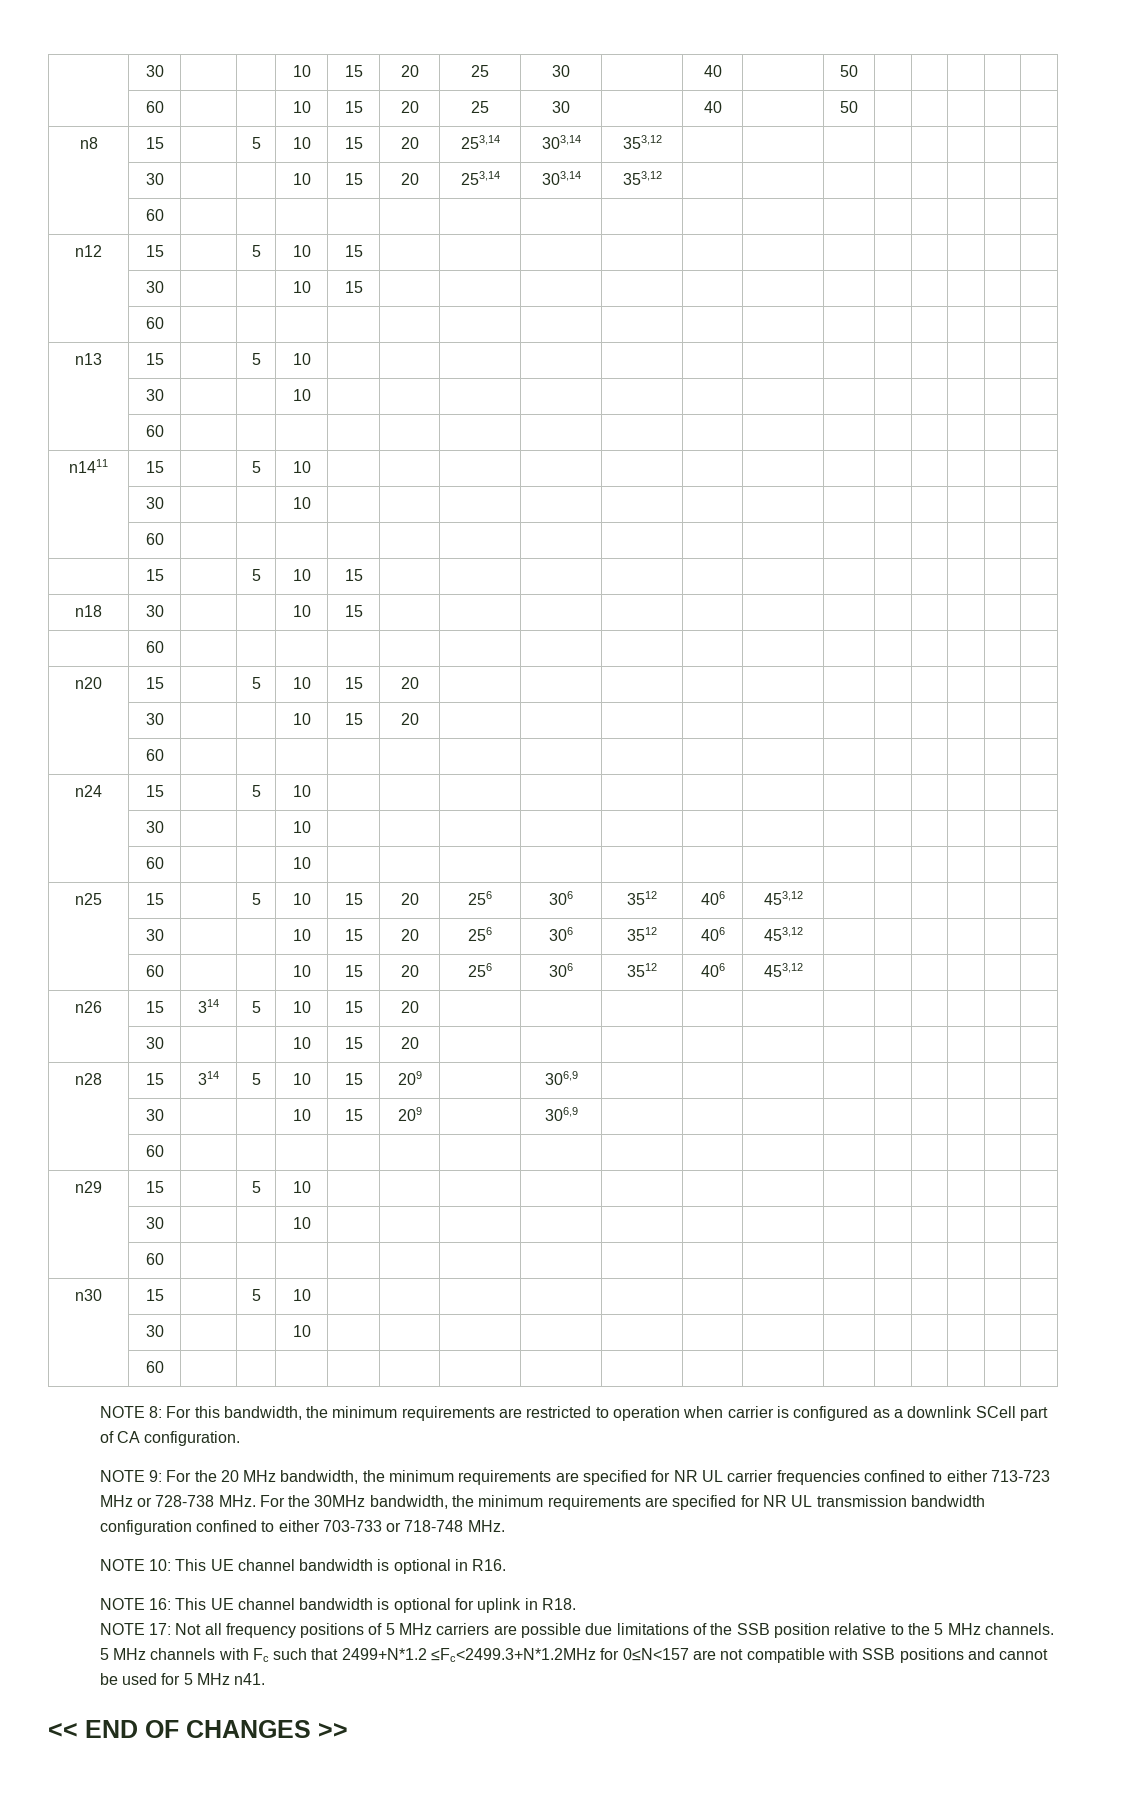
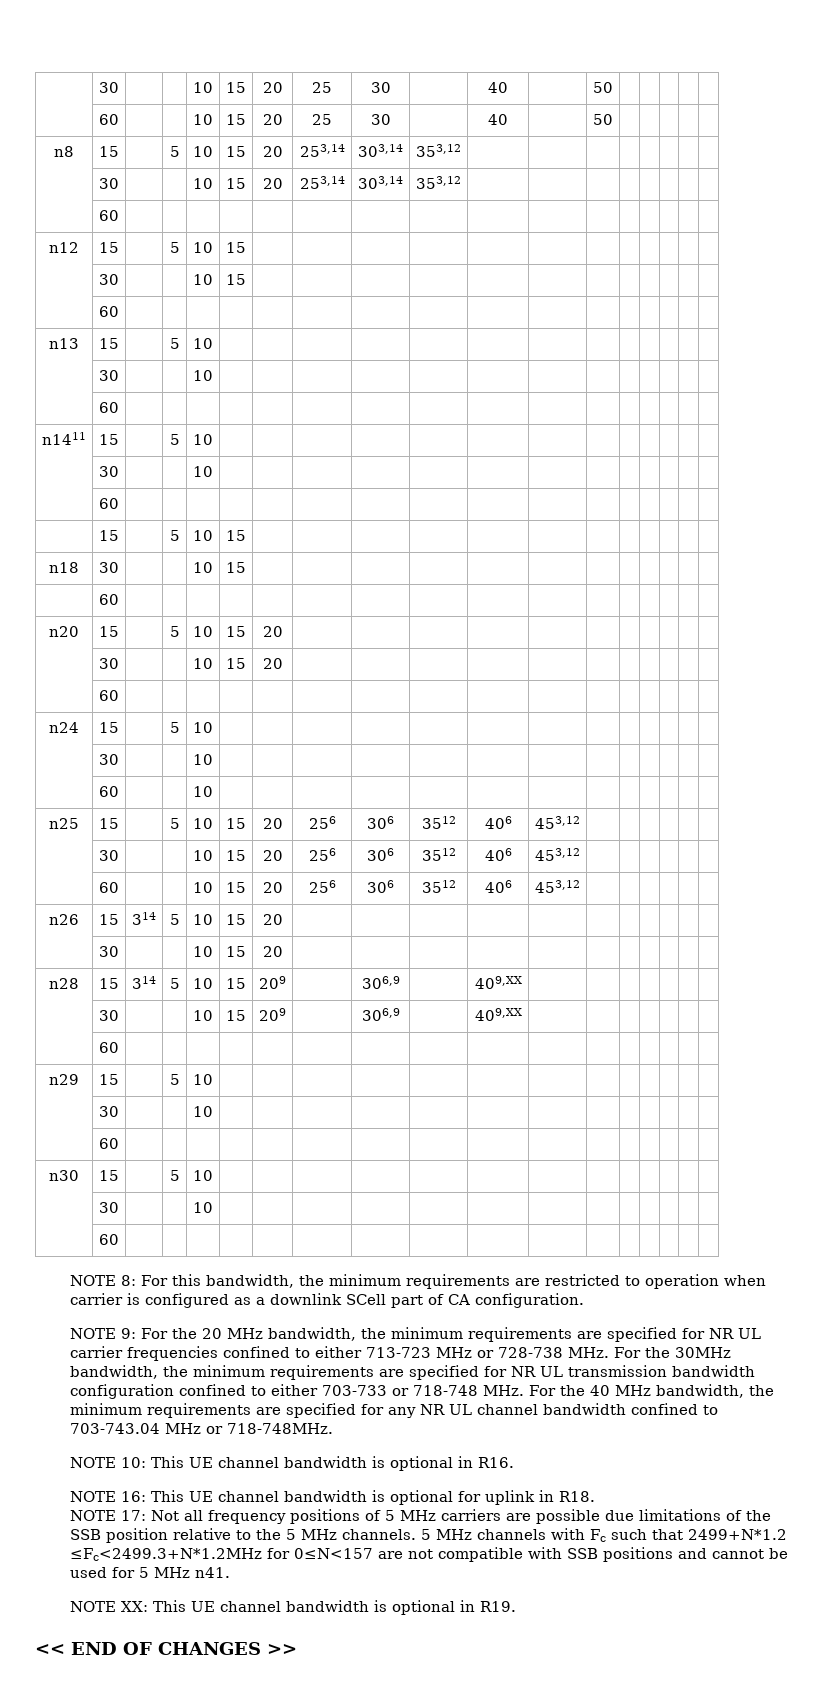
- n28 | 15 | 314 | 5 | 10 | 15 | 209 | | 306,9 | | | | | | | | |
+ n28 | 15 | 314 | 5 | 10 | 15 | 209 | | 306,9 | | 409,XX | | | | | | |
- | 30 | | | 10 | 15 | 209 | | 306,9 | | | | | | | | |
+ | 30 | | | 10 | 15 | 209 | | 306,9 | | 409,XX | | | | | | |
- NOTE 9: For the 20 MHz bandwidth, the minimum requirements are specified for NR UL carrier frequencies confined to either 713-723 MHz or 728-738 MHz. For the 30MHz bandwidth, the minimum requirements are specified for NR UL transmission bandwidth configuration confined to either 703-733 or 718-748 MHz.
+ NOTE 9: For the 20 MHz bandwidth, the minimum requirements are specified for NR UL carrier frequencies confined to either 713-723 MHz or 728-738 MHz. For the 30MHz bandwidth, the minimum requirements are specified for NR UL transmission bandwidth configuration confined to either 703-733 or 718-748 MHz. For the 40 MHz bandwidth, the minimum requirements are specified for any NR UL channel bandwidth confined to 703-743.04 MHz or 718-748MHz.
+ NOTE XX: This UE channel bandwidth is optional in R19.

